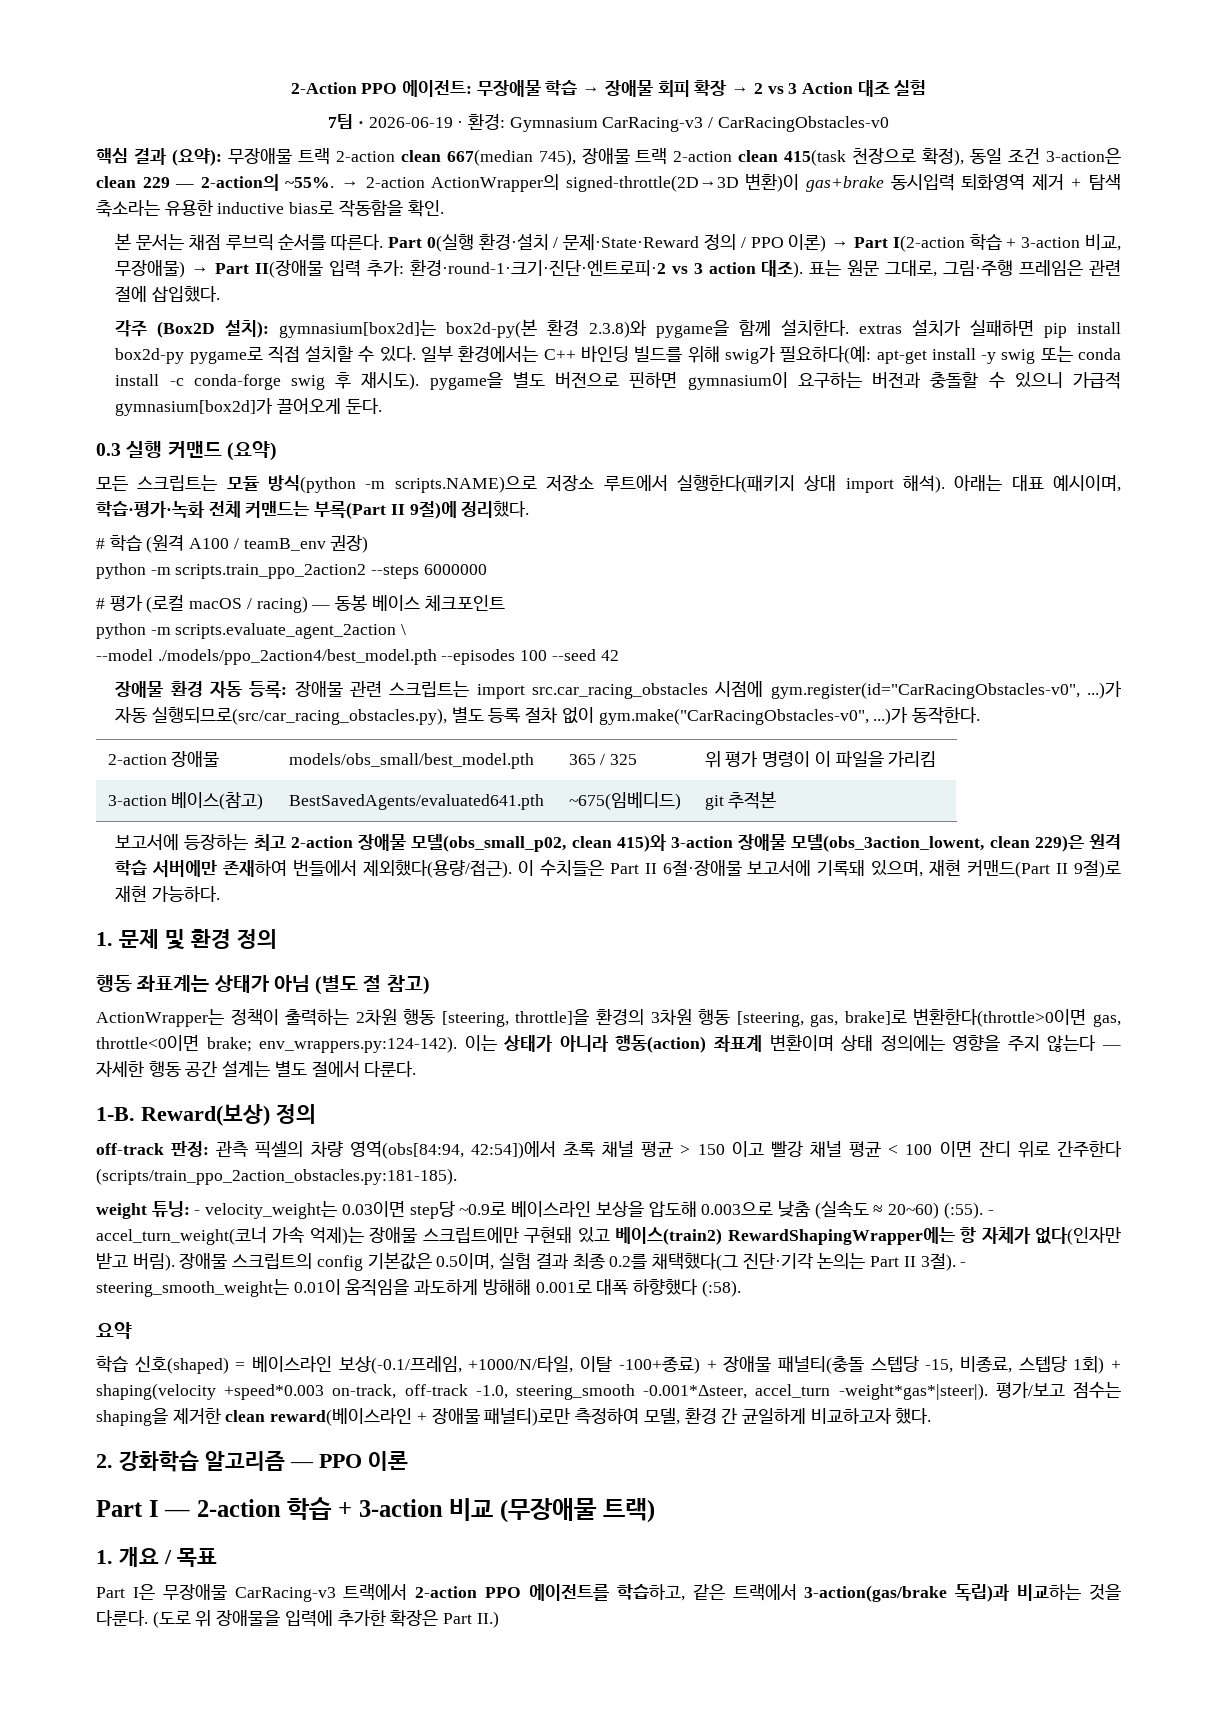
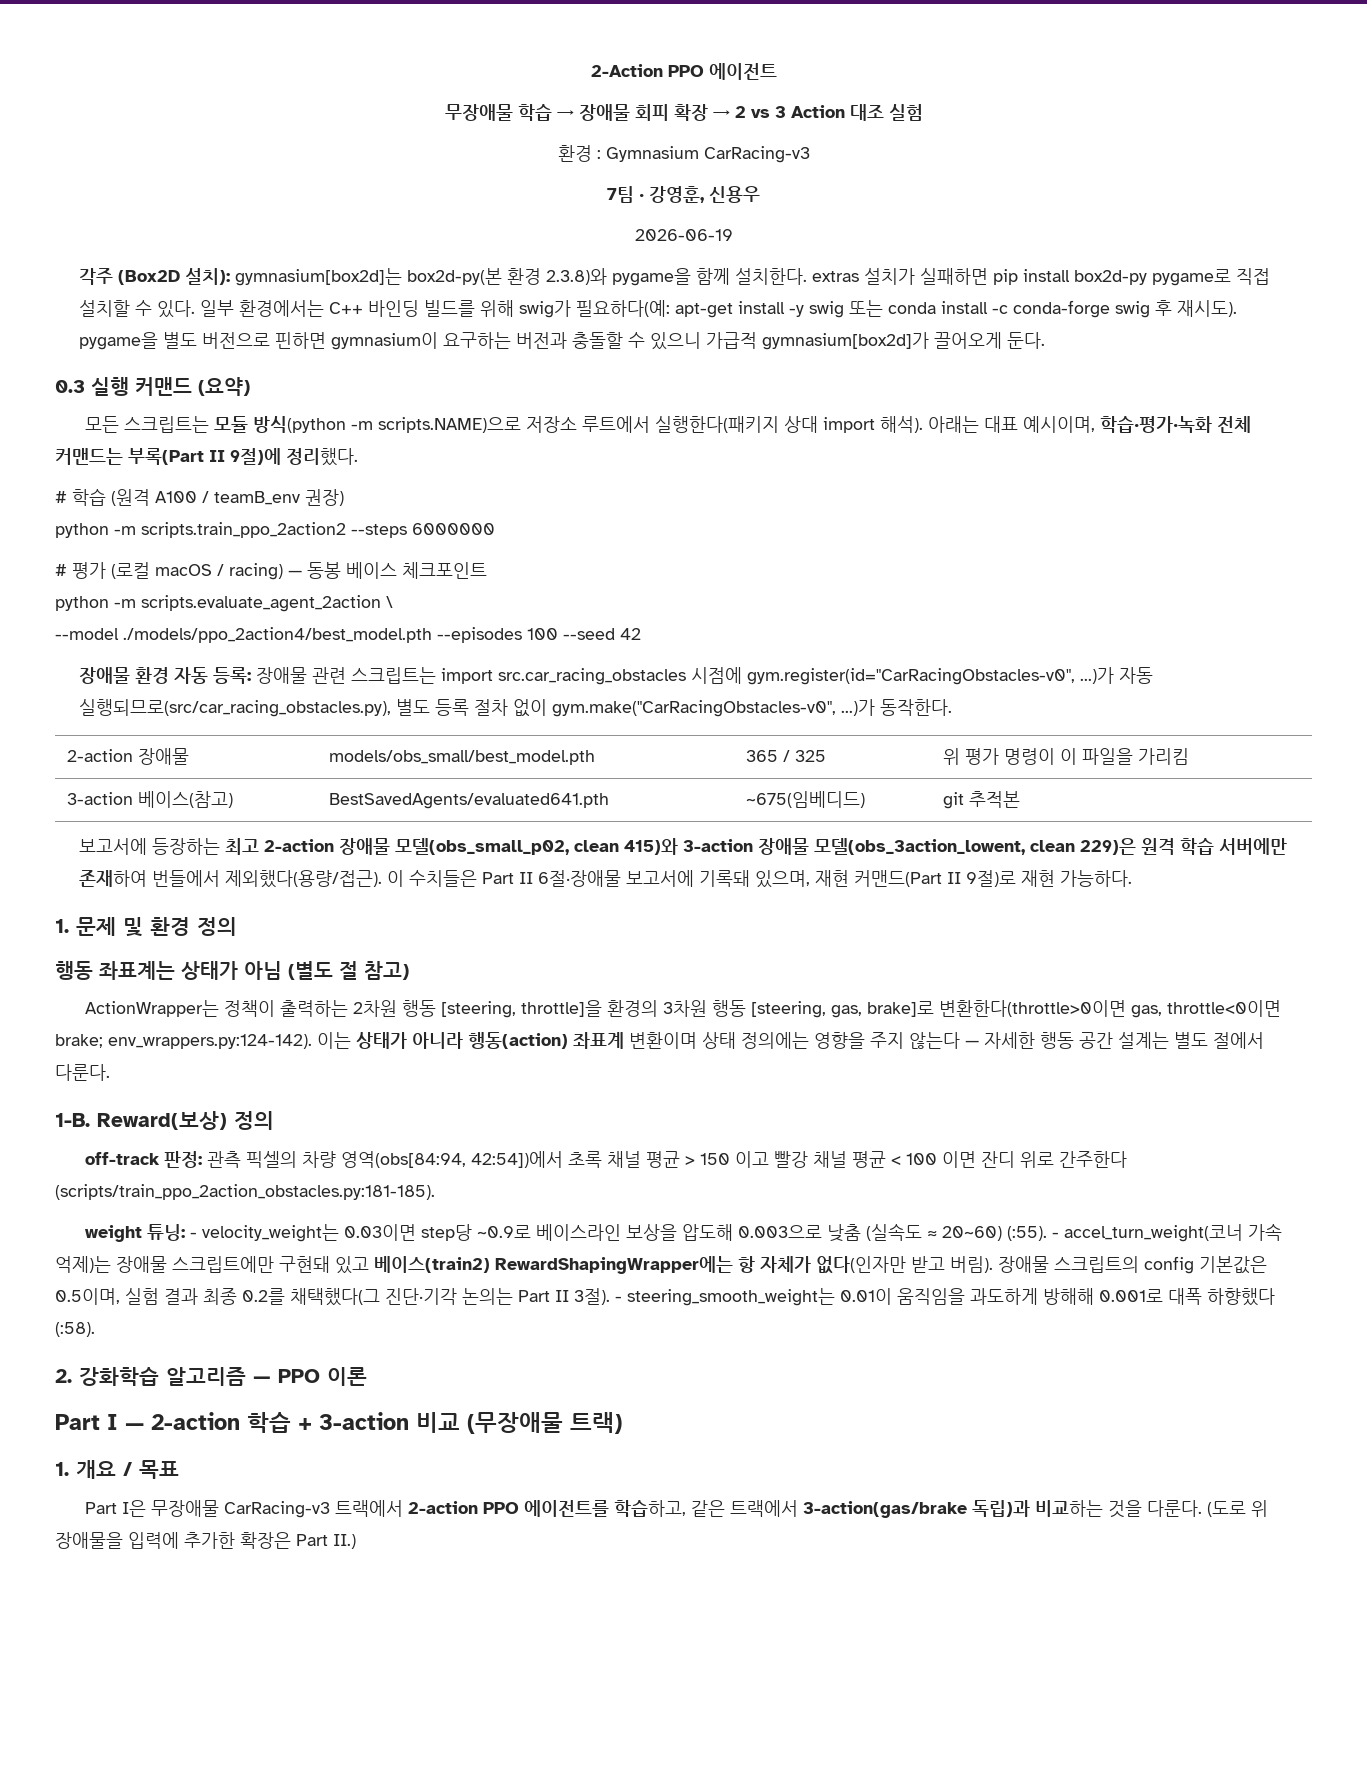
- 2-Action PPO 에이전트: 무장애물 학습 → 장애물 회피 확장 → 2 vs 3 Action 대조 실험
+ 2-Action PPO 에이전트
+ 무장애물 학습 → 장애물 회피 확장 → 2 vs 3 Action 대조 실험
+ 환경 : Gymnasium CarRacing-v3
- 7팀 · 2026-06-19 · 환경: Gymnasium CarRacing-v3 / CarRacingObstacles-v0
- 핵심 결과 (요약): 무장애물 트랙 2-action clean 667(median 745), 장애물 트랙 2-action clean 415(task 천장으로 확정), 동일 조건 3-action은 clean 229 — 2-action의 ~55%. → 2-action ActionWrapper의 signed-throttle(2D→3D 변환)이 gas+brake 동시입력 퇴화영역 제거 + 탐색 축소라는 유용한 inductive bias로 작동함을 확인.
- 본 문서는 채점 루브릭 순서를 따른다. Part 0(실행 환경·설치 / 문제·State·Reward 정의 / PPO 이론) → Part I(2-action 학습 + 3-action 비교, 무장애물) → Part II(장애물 입력 추가: 환경·round-1·크기·진단·엔트로피·2 vs 3 action 대조). 표는 원문 그대로, 그림·주행 프레임은 관련 절에 삽입했다.
+ 7팀 · 강영훈, 신용우
+ 2026-06-19
- 요약
- 학습 신호(shaped) = 베이스라인 보상(-0.1/프레임, +1000/N/타일, 이탈 -100+종료) + 장애물 패널티(충돌 스텝당 -15, 비종료, 스텝당 1회) + shaping(velocity +speed*0.003 on-track, off-track -1.0, steering_smooth -0.001*Δsteer, accel_turn -weight*gas*|steer|). 평가/보고 점수는 shaping을 제거한 clean reward(베이스라인 + 장애물 패널티)로만 측정하여 모델, 환경 간 균일하게 비교하고자 했다.

